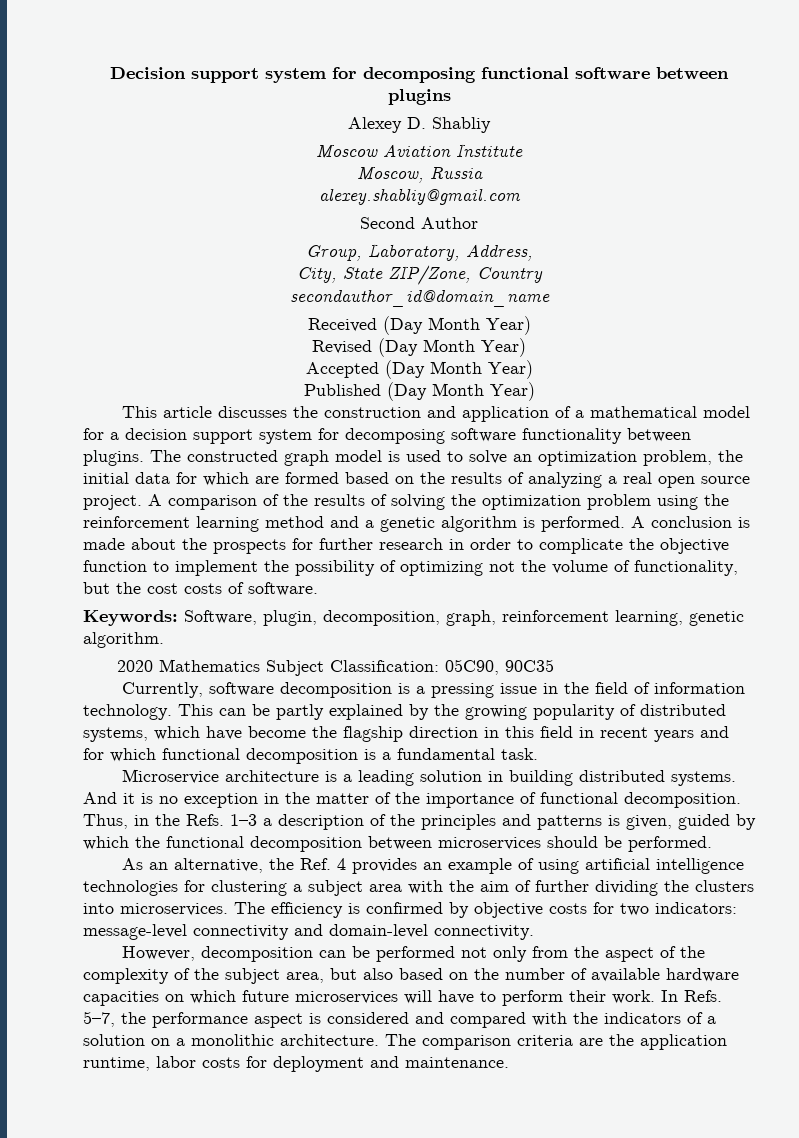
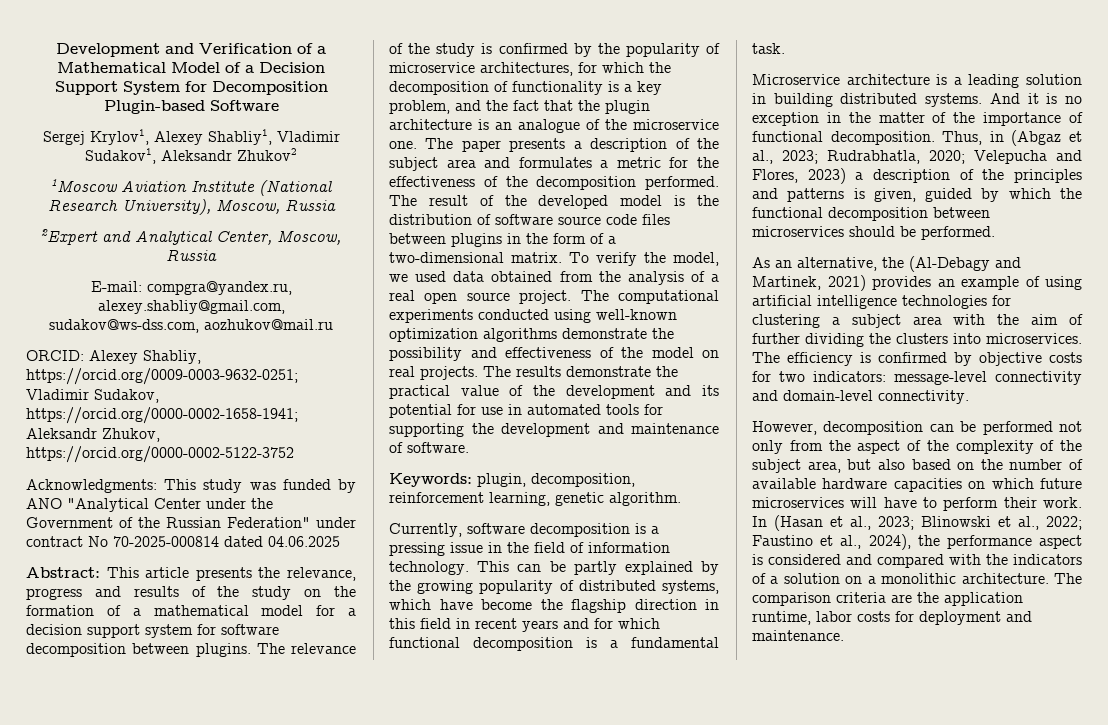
- Decision support system for decomposing functional software between plugins
- Alexey D. Shabliy
- Moscow Aviation Institute
- Moscow, Russia
- alexey.shabliy@gmail.com
- Second Author
- Group, Laboratory, Address,
- City, State ZIP/Zone, Country
- secondauthor_id@domain_name
- Received (Day Month Year)
- Revised (Day Month Year)
- Accepted (Day Month Year)
- Published (Day Month Year)
- This article discusses the construction and application of a mathematical model for a decision support system for decomposing software functionality between plugins. The constructed graph model is used to solve an optimization problem, the initial data for which are formed based on the results of analyzing a real open source project.
+ Development and Verification of a Mathematical Model of a Decision Support System for Decomposition Plugin-based Software
+ Sergej Krylov1, Alexey Shabliy1, Vladimir Sudakov1, Aleksandr Zhukov2
+ 1Moscow Aviation Institute (National Research University), Moscow, Russia
+ 2Expert and Analytical Center, Moscow, Russia
+ E-mail: compgra@yandex.ru, alexey.shabliy@gmail.com, sudakov@ws-dss.com, aozhukov@mail.ru
+ ORCID: Alexey Shabliy, https://orcid.org/0009-0003-9632-0251; Vladimir Sudakov, https://orcid.org/0000-0002-1658-1941; Aleksandr Zhukov, https://orcid.org/0000-0002-5122-3752
+ Acknowledgments: This study was funded by ANO "Analytical Center under the Government of the Russian Federation" under contract No 70-2025-000814 dated 04.06.2025
+ Abstract: This article presents the relevance, progress and results of the study on the formation of a mathematical model for a decision support system for software decomposition between plugins. The relevance of the study is confirmed by the popularity of microservice architectures, for which the decomposition of functionality is a key problem, and the fact that the plugin architecture is an analogue of the microservice one. The paper presents a description of the subject area and formulates a metric for the effectiveness of the decomposition performed. The result of the developed model is the distribution of software source code files between plugins in the form of a two-dimensional matrix. To verify the model, we used data obtained from the analysis of a real open source project.
- A comparison of the results of solving the optimization problem using the reinforcement learning method and a genetic algorithm is performed. A conclusion is made about the prospects for further research in order to complicate the objective function to implement the possibility of optimizing not the volume of functionality, but the cost costs of software.
+ The computational experiments conducted using well-known optimization algorithms demonstrate the possibility and effectiveness of the model on real projects. The results demonstrate the practical value of the development and its potential for use in automated tools for supporting the development and maintenance of software.
- Keywords: Software, plugin, decomposition, graph, reinforcement learning, genetic algorithm.
+ Keywords: plugin, decomposition, reinforcement learning, genetic algorithm.
- 2020 Mathematics Subject Classification: 05C90, 90C35
- Thus, in the Refs. 1–3 a description of the principles and patterns is given, guided by which the functional decomposition between microservices should be performed.
+ Thus, in (Abgaz et al., 2023; Rudrabhatla, 2020; Velepucha and Flores, 2023) a description of the principles and patterns is given, guided by which the functional decomposition between microservices should be performed.
- As an alternative, the Ref. 4 provides an example of using artificial intelligence technologies for clustering a subject area with the aim of further dividing the clusters into microservices.
+ As an alternative, the (Al-Debagy and Martinek, 2021) provides an example of using artificial intelligence technologies for clustering a subject area with the aim of further dividing the clusters into microservices.
- In Refs. 5–7, the performance aspect is considered and compared with the indicators of a solution on a monolithic architecture.
+ In (Hasan et al., 2023; Blinowski et al., 2022; Faustino et al., 2024), the performance aspect is considered and compared with the indicators of a solution on a monolithic architecture.

